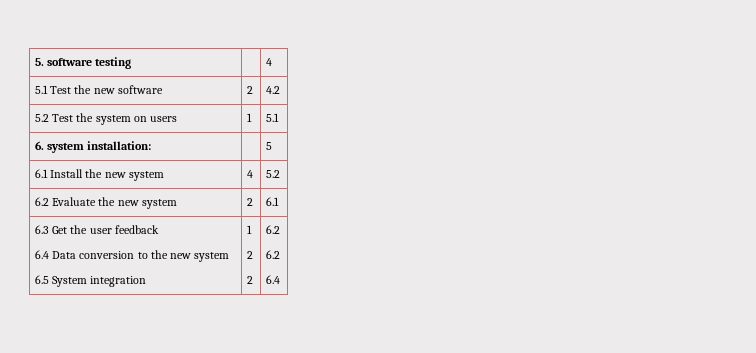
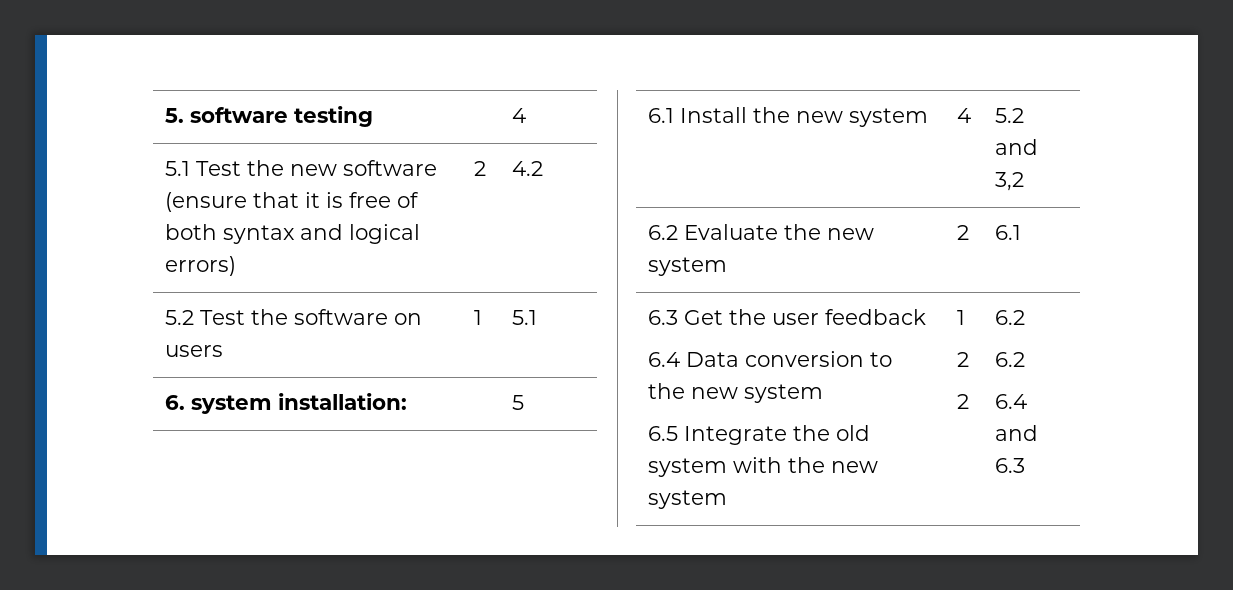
- 5.1 Test the new software | 2 | 4.2
+ 5.1 Test the new software (ensure that it is free of both syntax and logical errors) | 2 | 4.2
- 5.2 Test the system on users | 1 | 5.1
+ 5.2 Test the software on users | 1 | 5.1
- 6.1 Install the new system | 4 | 5.2
+ 6.1 Install the new system | 4 | 5.2 and 3,2
  6.3 Get the user feedback
  6.4 Data conversion to the new system
- 6.5 System integration | 1
+ 6.5 Integrate the old system with the new system | 1
  2
  2 | 6.2
  6.2
- 6.4
+ 6.4 and 6.3

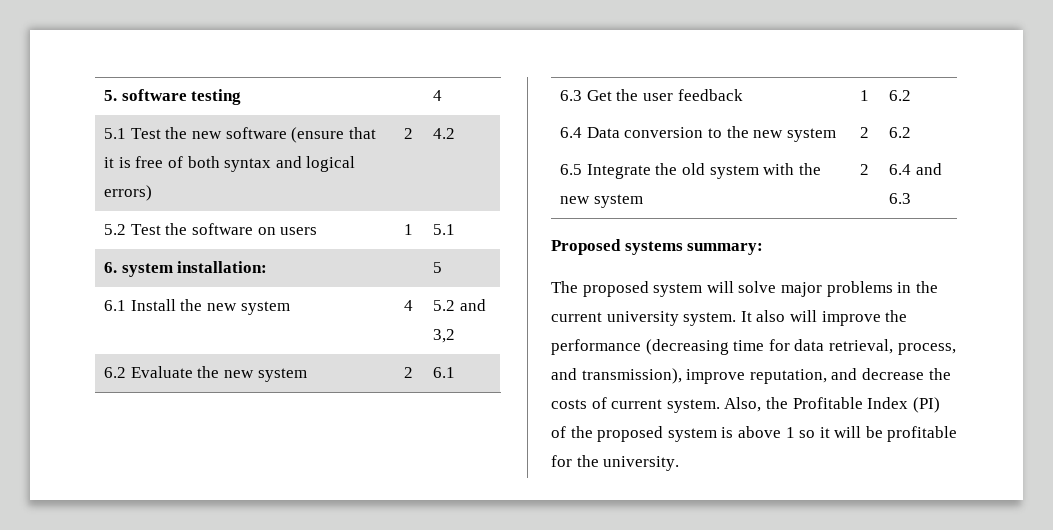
+ Proposed systems summary:
+ The proposed system will solve major problems in the current university system. It also will improve the performance (decreasing time for data retrieval, process, and transmission), improve reputation, and decrease the costs of current system. Also, the Profitable Index (PI) of the proposed system is above 1 so it will be profitable for the university.

